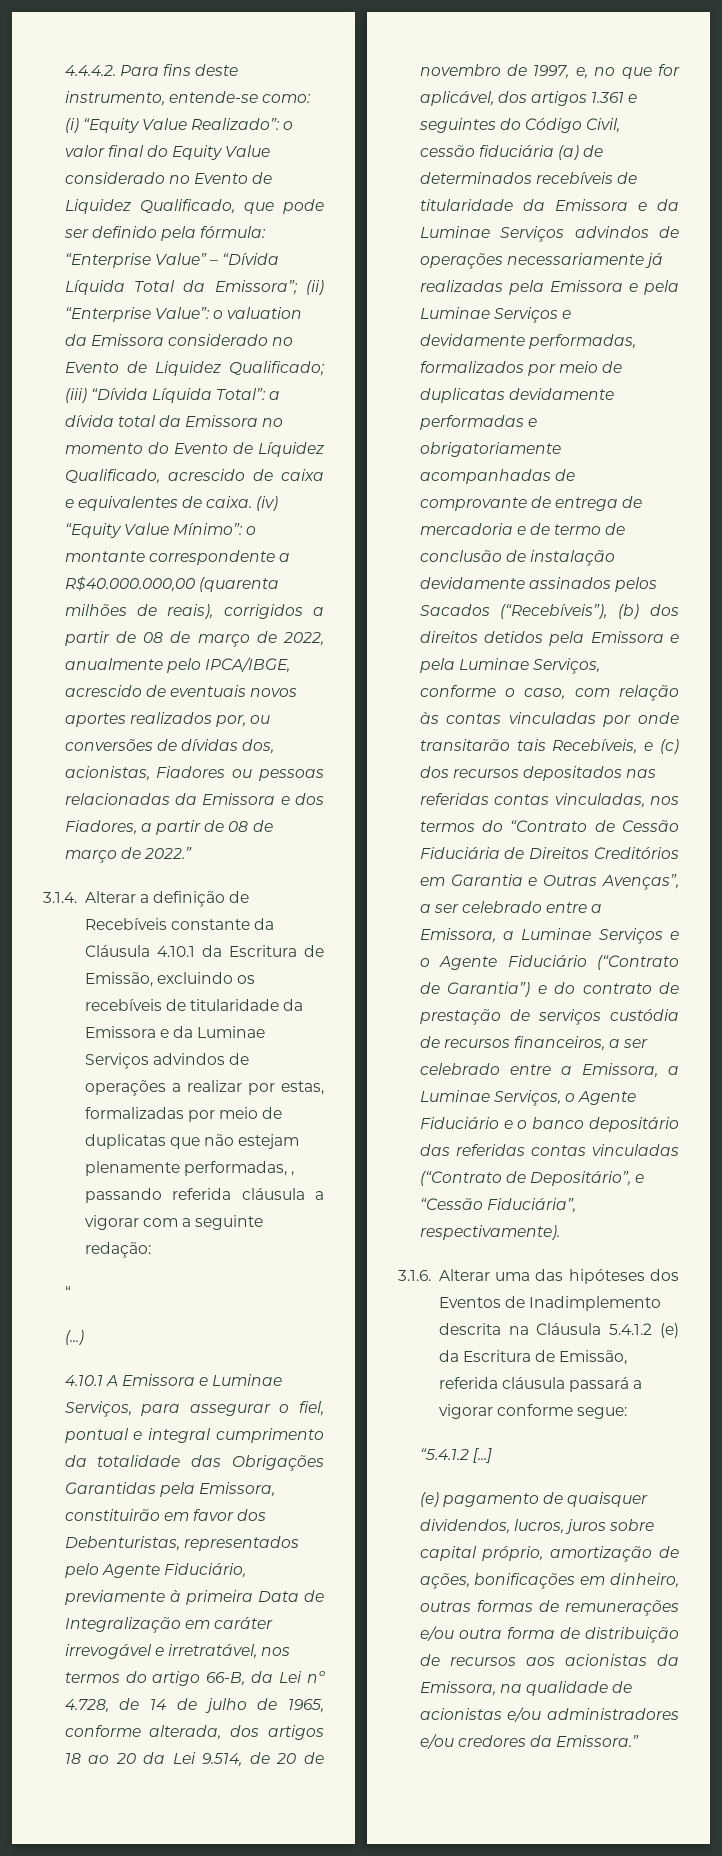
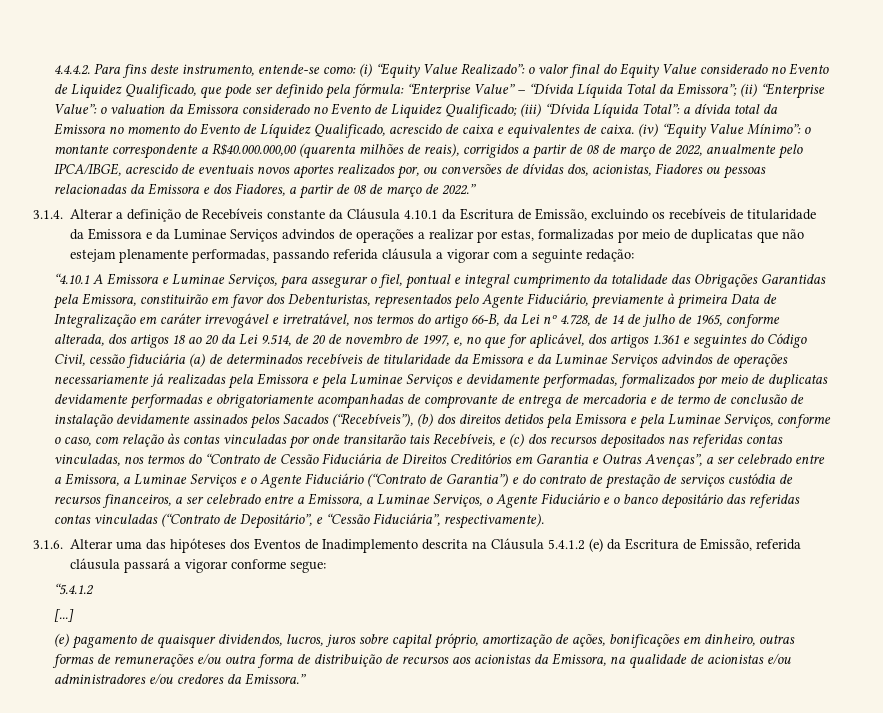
- 3.1.4. Alterar a definição de Recebíveis constante da Cláusula 4.10.1 da Escritura de Emissão, excluindo os recebíveis de titularidade da Emissora e da Luminae Serviços advindos de operações a realizar por estas, formalizadas por meio de duplicatas que não estejam plenamente performadas, , passando referida cláusula a vigorar com a seguinte redação:
+ 3.1.4. Alterar a definição de Recebíveis constante da Cláusula 4.10.1 da Escritura de Emissão, excluindo os recebíveis de titularidade da Emissora e da Luminae Serviços advindos de operações a realizar por estas, formalizadas por meio de duplicatas que não estejam plenamente performadas, passando referida cláusula a vigorar com a seguinte redação:
- “
- (...)
- 4.10.1 A Emissora e Luminae Serviços, para assegurar o fiel, pontual e integral cumprimento da totalidade das Obrigações Garantidas pela Emissora, constituirão em favor dos Debenturistas, representados pelo Agente Fiduciário, previamente à primeira Data de Integralização em caráter irrevogável e irretratável, nos termos do artigo 66-B, da Lei nº 4.728, de 14 de julho de 1965, conforme alterada, dos artigos 18 ao 20 da Lei 9.514, de 20 de novembro de 1997, e, no que for aplicável, dos artigos 1.361 e seguintes do Código Civil, cessão fiduciária (a) de determinados recebíveis de titularidade da Emissora e da Luminae Serviços advindos de operações necessariamente já realizadas pela Emissora e pela Luminae Serviços e devidamente performadas, formalizados por meio de duplicatas devidamente performadas e obrigatoriamente acompanhadas de comprovante de entrega de mercadoria e de termo de conclusão de instalação devidamente assinados pelos Sacados (“Recebíveis”), (b) dos direitos detidos pela Emissora e pela Luminae Serviços, conforme o caso, com relação às contas vinculadas por onde transitarão tais Recebíveis, e (c) dos recursos depositados nas referidas contas vinculadas, nos termos do “Contrato de Cessão Fiduciária de Direitos Creditórios em Garantia e Outras Avenças”, a ser celebrado entre a Emissora, a Luminae Serviços e o Agente Fiduciário (“Contrato de Garantia”) e do contrato de prestação de serviços custódia de recursos financeiros, a ser celebrado entre a Emissora, a Luminae Serviços, o Agente Fiduciário e o banco depositário das referidas contas vinculadas (“Contrato de Depositário”, e “Cessão Fiduciária”, respectivamente).
+ “4.10.1 A Emissora e Luminae Serviços, para assegurar o fiel, pontual e integral cumprimento da totalidade das Obrigações Garantidas pela Emissora, constituirão em favor dos Debenturistas, representados pelo Agente Fiduciário, previamente à primeira Data de Integralização em caráter irrevogável e irretratável, nos termos do artigo 66-B, da Lei nº 4.728, de 14 de julho de 1965, conforme alterada, dos artigos 18 ao 20 da Lei 9.514, de 20 de novembro de 1997, e, no que for aplicável, dos artigos 1.361 e seguintes do Código Civil, cessão fiduciária (a) de determinados recebíveis de titularidade da Emissora e da Luminae Serviços advindos de operações necessariamente já realizadas pela Emissora e pela Luminae Serviços e devidamente performadas, formalizados por meio de duplicatas devidamente performadas e obrigatoriamente acompanhadas de comprovante de entrega de mercadoria e de termo de conclusão de instalação devidamente assinados pelos Sacados (“Recebíveis”), (b) dos direitos detidos pela Emissora e pela Luminae Serviços, conforme o caso, com relação às contas vinculadas por onde transitarão tais Recebíveis, e (c) dos recursos depositados nas referidas contas vinculadas, nos termos do “Contrato de Cessão Fiduciária de Direitos Creditórios em Garantia e Outras Avenças”, a ser celebrado entre a Emissora, a Luminae Serviços e o Agente Fiduciário (“Contrato de Garantia”) e do contrato de prestação de serviços custódia de recursos financeiros, a ser celebrado entre a Emissora, a Luminae Serviços, o Agente Fiduciário e o banco depositário das referidas contas vinculadas (“Contrato de Depositário”, e “Cessão Fiduciária”, respectivamente).
- “5.4.1.2 [...]
+ “5.4.1.2
+ [...]

